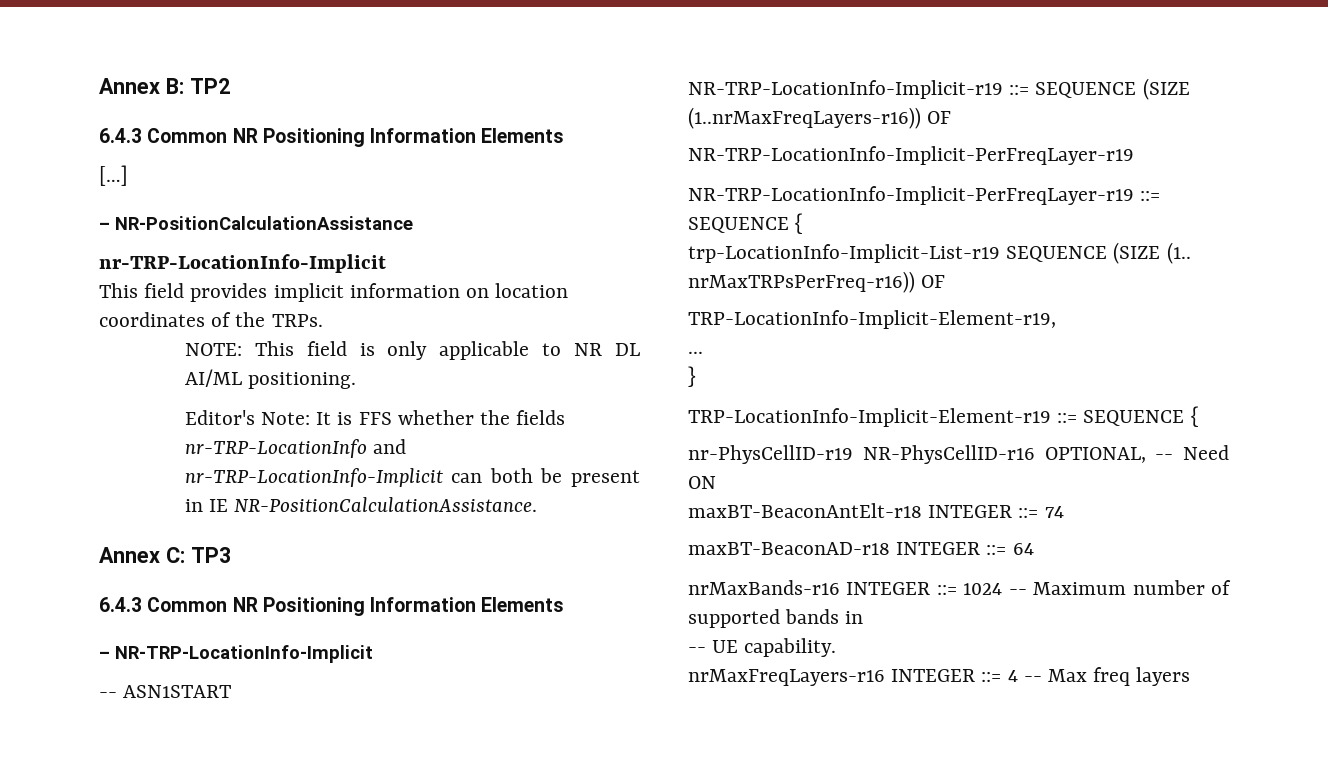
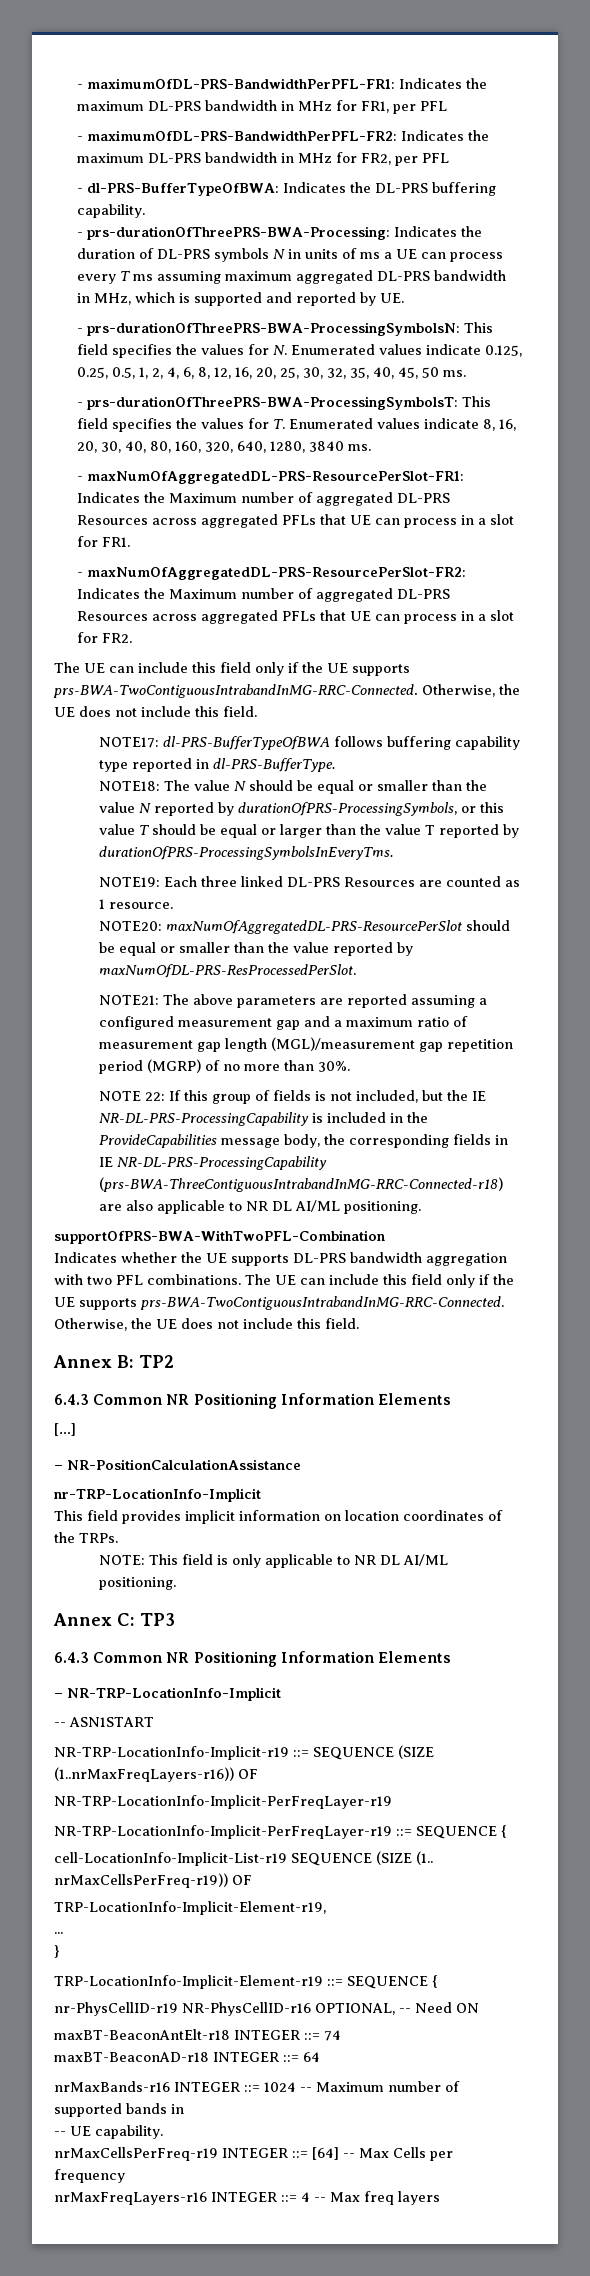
+ - maximumOfDL-PRS-BandwidthPerPFL-FR1: Indicates the maximum DL-PRS bandwidth in MHz for FR1, per PFL
+ - maximumOfDL-PRS-BandwidthPerPFL-FR2: Indicates the maximum DL-PRS bandwidth in MHz for FR2, per PFL
+ - dl-PRS-BufferTypeOfBWA: Indicates the DL-PRS buffering capability.
+ - prs-durationOfThreePRS-BWA-Processing: Indicates the duration of DL-PRS symbols N in units of ms a UE can process every T ms assuming maximum aggregated DL-PRS bandwidth in MHz, which is supported and reported by UE.
+ - prs-durationOfThreePRS-BWA-ProcessingSymbolsN: This field specifies the values for N. Enumerated values indicate 0.125, 0.25, 0.5, 1, 2, 4, 6, 8, 12, 16, 20, 25, 30, 32, 35, 40, 45, 50 ms.
+ - prs-durationOfThreePRS-BWA-ProcessingSymbolsT: This field specifies the values for T. Enumerated values indicate 8, 16, 20, 30, 40, 80, 160, 320, 640, 1280, 3840 ms.
+ - maxNumOfAggregatedDL-PRS-ResourcePerSlot-FR1: Indicates the Maximum number of aggregated DL-PRS Resources across aggregated PFLs that UE can process in a slot for FR1.
+ - maxNumOfAggregatedDL-PRS-ResourcePerSlot-FR2: Indicates the Maximum number of aggregated DL-PRS Resources across aggregated PFLs that UE can process in a slot for FR2.
+ The UE can include this field only if the UE supports prs-BWA-TwoContiguousIntrabandInMG-RRC-Connected. Otherwise, the UE does not include this field.
+ NOTE17: dl-PRS-BufferTypeOfBWA follows buffering capability type reported in dl-PRS-BufferType.
+ NOTE18: The value N should be equal or smaller than the value N reported by durationOfPRS-ProcessingSymbols, or this value T should be equal or larger than the value T reported by durationOfPRS-ProcessingSymbolsInEveryTms.
+ NOTE19: Each three linked DL-PRS Resources are counted as 1 resource.
+ NOTE20: maxNumOfAggregatedDL-PRS-ResourcePerSlot should be equal or smaller than the value reported by maxNumOfDL-PRS-ResProcessedPerSlot.
+ NOTE21: The above parameters are reported assuming a configured measurement gap and a maximum ratio of measurement gap length (MGL)/measurement gap repetition period (MGRP) of no more than 30%.
+ NOTE 22: If this group of fields is not included, but the IE NR-DL-PRS-ProcessingCapability is included in the ProvideCapabilities message body, the corresponding fields in IE NR-DL-PRS-ProcessingCapability (prs-BWA-ThreeContiguousIntrabandInMG-RRC-Connected-r18) are also applicable to NR DL AI/ML positioning.
+ supportOfPRS-BWA-WithTwoPFL-Combination
+ Indicates whether the UE supports DL-PRS bandwidth aggregation with two PFL combinations. The UE can include this field only if the UE supports prs-BWA-TwoContiguousIntrabandInMG-RRC-Connected. Otherwise, the UE does not include this field.
- Editor's Note: It is FFS whether the fields nr-TRP-LocationInfo and nr-TRP-LocationInfo-Implicit can both be present in IE NR-PositionCalculationAssistance.
- trp-LocationInfo-Implicit-List-r19 SEQUENCE (SIZE (1.. nrMaxTRPsPerFreq-r16)) OF
+ cell-LocationInfo-Implicit-List-r19 SEQUENCE (SIZE (1.. nrMaxCellsPerFreq-r19)) OF
+ nrMaxCellsPerFreq-r19 INTEGER ::= [64] -- Max Cells per frequency

